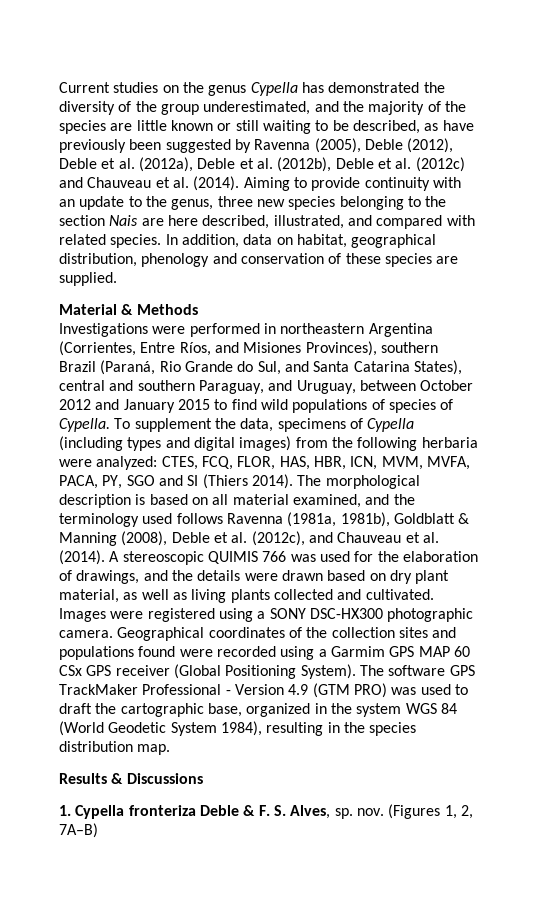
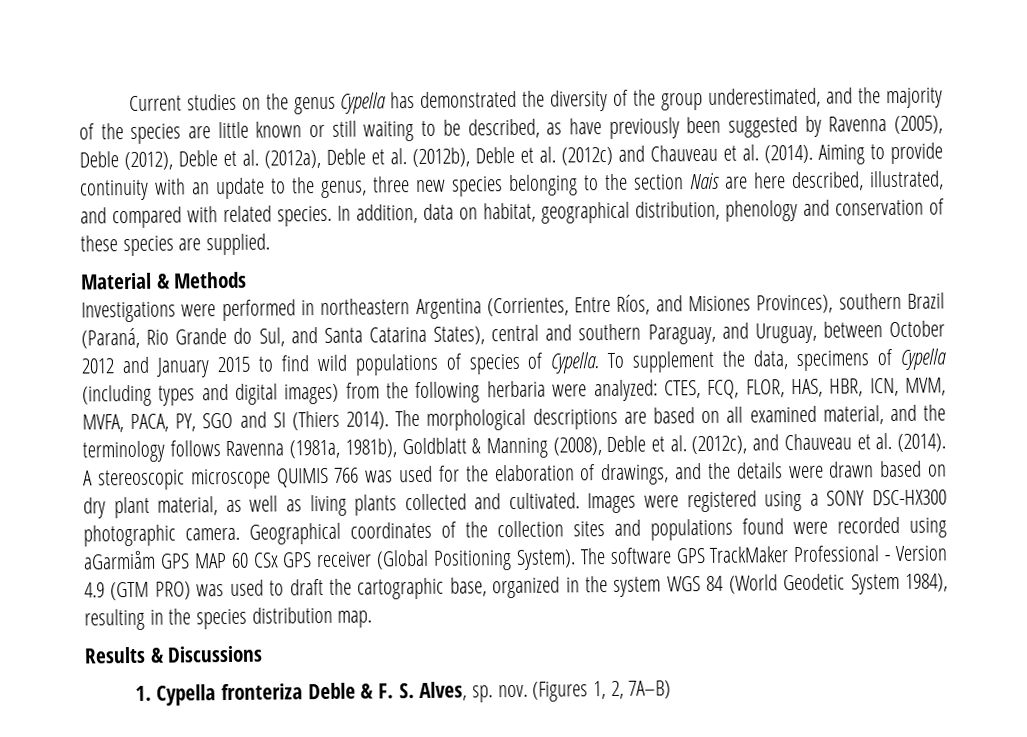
- The morphological description is based on all material examined, and the terminology used follows Ravenna (1981a, 1981b), Goldblatt & Manning (2008), Deble et al. (2012c), and Chauveau et al. (2014).
+ The morphological descriptions are based on all examined material, and the terminology follows Ravenna (1981a, 1981b), Goldblatt & Manning (2008), Deble et al. (2012c), and Chauveau et al. (2014).
- A stereoscopic QUIMIS 766 was used for the elaboration of drawings, and the details were drawn based on dry plant material, as well as living plants collected and cultivated.
+ A stereoscopic microscope QUIMIS 766 was used for the elaboration of drawings, and the details were drawn based on dry plant material, as well as living plants collected and cultivated.
- Geographical coordinates of the collection sites and populations found were recorded using a Garmim GPS MAP 60 CSx GPS receiver (Global Positioning System).
+ Geographical coordinates of the collection sites and populations found were recorded using aGarmiåm GPS MAP 60 CSx GPS receiver (Global Positioning System).

